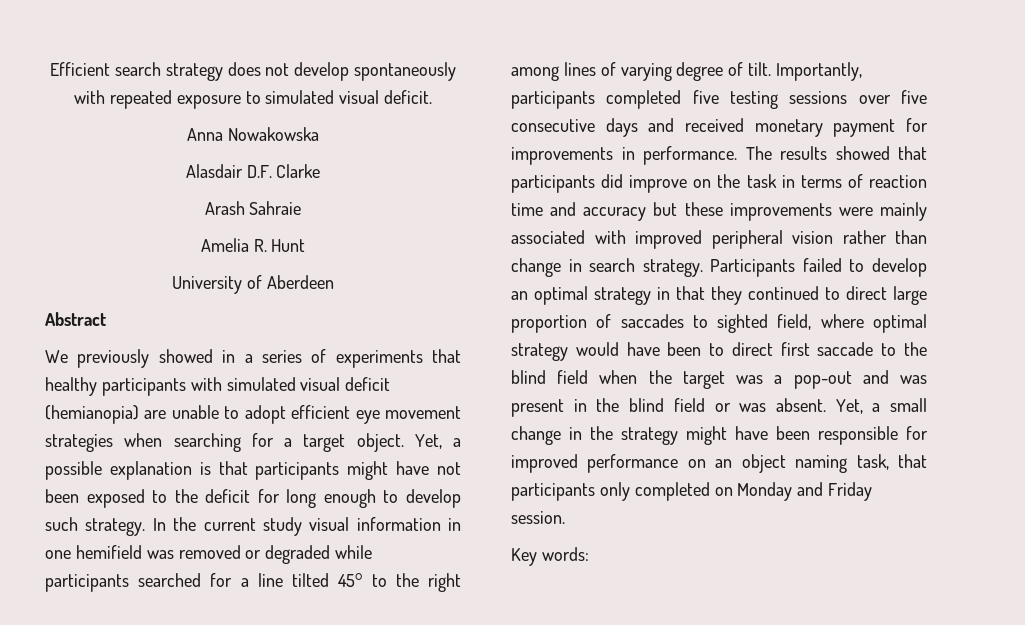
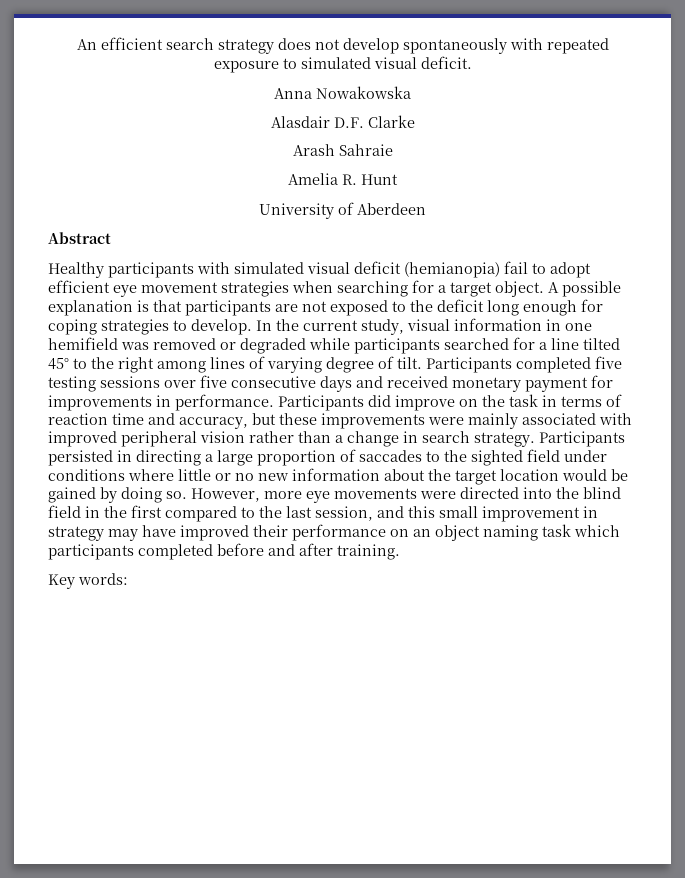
- Efficient search strategy does not develop spontaneously with repeated exposure to simulated visual deficit.
+ An efficient search strategy does not develop spontaneously with repeated exposure to simulated visual deficit.
- We previously showed in a series of experiments that healthy participants with simulated visual deficit (hemianopia) are unable to adopt efficient eye movement strategies when searching for a target object.
+ Healthy participants with simulated visual deficit (hemianopia) fail to adopt efficient eye movement strategies when searching for a target object.
- Yet, a possible explanation is that participants might have not been exposed to the deficit for long enough to develop such strategy.
+ A possible explanation is that participants are not exposed to the deficit long enough for coping strategies to develop.
- In the current study visual information in one hemifield was removed or degraded while participants searched for a line tilted 45° to the right among lines of varying degree of tilt.
+ In the current study, visual information in one hemifield was removed or degraded while participants searched for a line tilted 45° to the right among lines of varying degree of tilt.
- Importantly, participants completed five testing sessions over five consecutive days and received monetary payment for improvements in performance.
+ Participants completed five testing sessions over five consecutive days and received monetary payment for improvements in performance.
- The results showed that participants did improve on the task in terms of reaction time and accuracy but these improvements were mainly associated with improved peripheral vision rather than change in search strategy.
+ Participants did improve on the task in terms of reaction time and accuracy, but these improvements were mainly associated with improved peripheral vision rather than a change in search strategy.
- Participants failed to develop an optimal strategy in that they continued to direct large proportion of saccades to sighted field, where optimal strategy would have been to direct first saccade to the blind field when the target was a pop-out and was present in the blind field or was absent. Yet, a small change in the strategy might have been responsible for improved performance on an object naming task, that participants only completed on Monday and Friday session.
+ Participants persisted in directing a large proportion of saccades to the sighted field under conditions where little or no new information about the target location would be gained by doing so. However, more eye movements were directed into the blind field in the first compared to the last session, and this small improvement in strategy may have improved their performance on an object naming task which participants completed before and after training.

